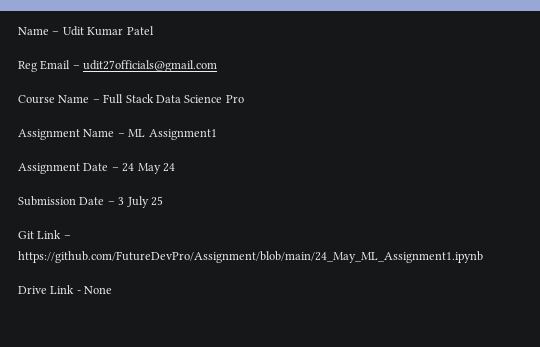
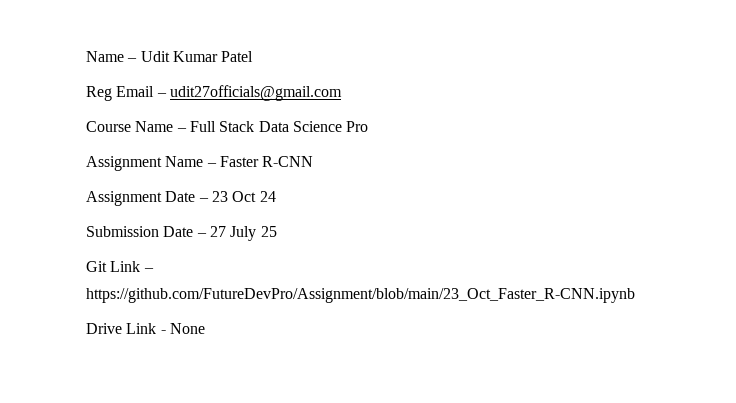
- Assignment Name – ML Assignment1
+ Assignment Name – Faster R-CNN
- Assignment Date – 24 May 24
+ Assignment Date – 23 Oct 24
- Submission Date – 3 July 25
+ Submission Date – 27 July 25
- Git Link – https://github.com/FutureDevPro/Assignment/blob/main/24_May_ML_Assignment1.ipynb
+ Git Link – https://github.com/FutureDevPro/Assignment/blob/main/23_Oct_Faster_R-CNN.ipynb

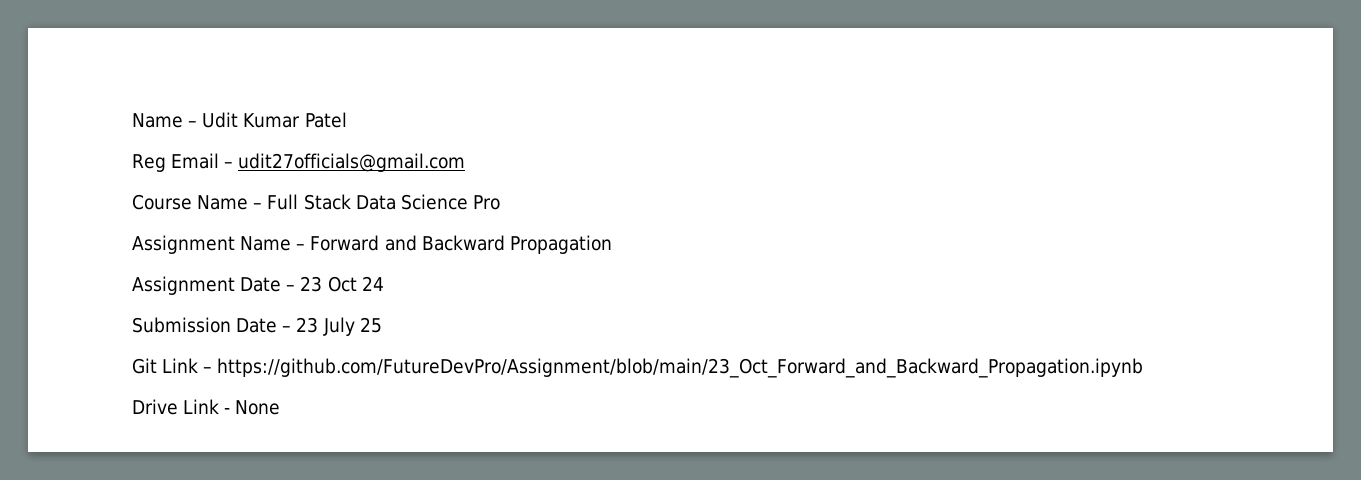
- Assignment Name – Faster R-CNN
+ Assignment Name – Forward and Backward Propagation
- Submission Date – 27 July 25
+ Submission Date – 23 July 25
- Git Link – https://github.com/FutureDevPro/Assignment/blob/main/23_Oct_Faster_R-CNN.ipynb
+ Git Link – https://github.com/FutureDevPro/Assignment/blob/main/23_Oct_Forward_and_Backward_Propagation.ipynb

